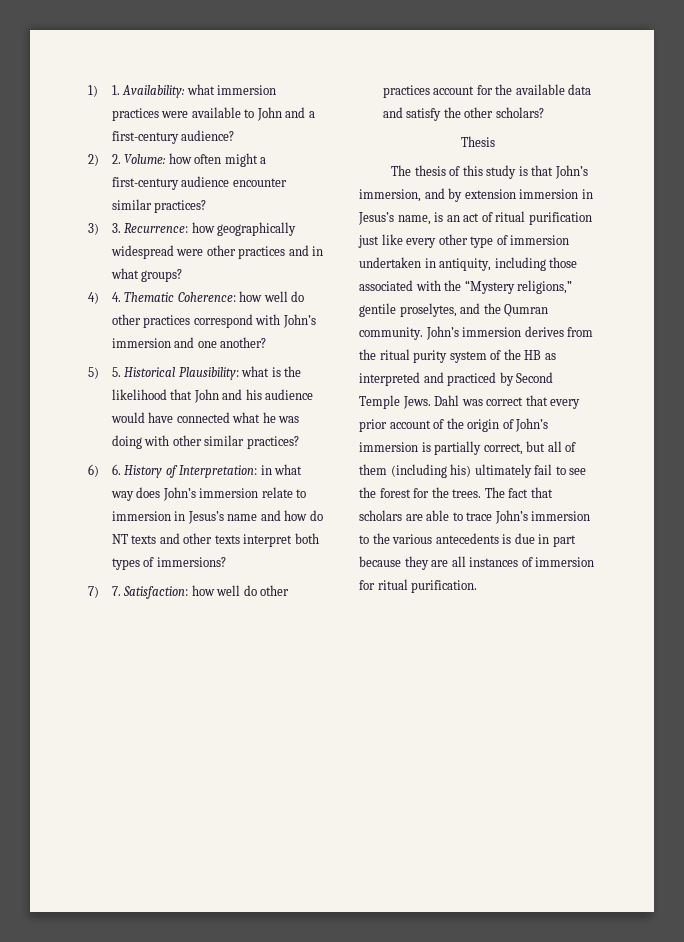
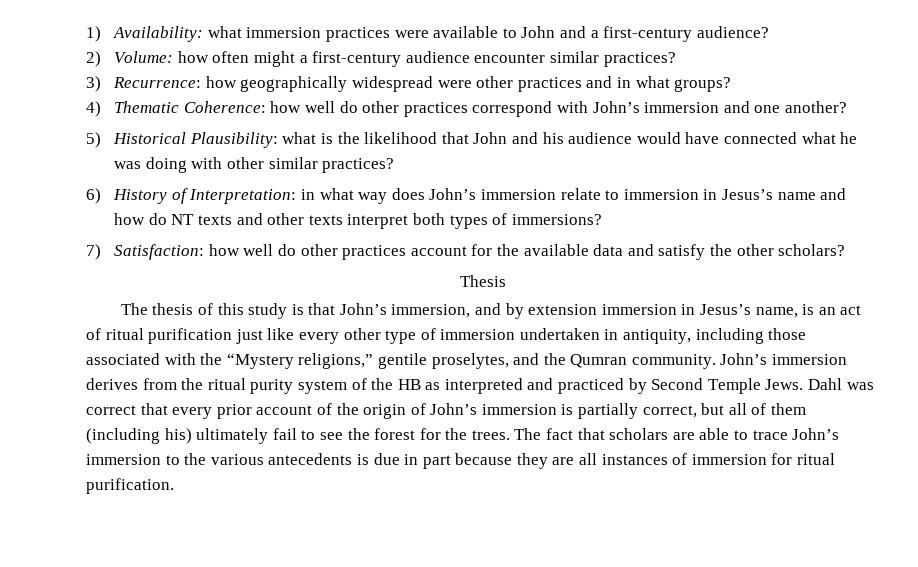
- 1) 1. Availability: what immersion practices were available to John and a first-century audience?
+ 1) Availability: what immersion practices were available to John and a first-century audience?
- 2) 2. Volume: how often might a first-century audience encounter similar practices?
+ 2) Volume: how often might a first-century audience encounter similar practices?
- 3) 3. Recurrence: how geographically widespread were other practices and in what groups?
+ 3) Recurrence: how geographically widespread were other practices and in what groups?
- 4) 4. Thematic Coherence: how well do other practices correspond with John’s immersion and one another?
+ 4) Thematic Coherence: how well do other practices correspond with John’s immersion and one another?
- 5) 5. Historical Plausibility: what is the likelihood that John and his audience would have connected what he was doing with other similar practices?
+ 5) Historical Plausibility: what is the likelihood that John and his audience would have connected what he was doing with other similar practices?
- 6) 6. History of Interpretation: in what way does John’s immersion relate to immersion in Jesus’s name and how do NT texts and other texts interpret both types of immersions?
+ 6) History of Interpretation: in what way does John’s immersion relate to immersion in Jesus’s name and how do NT texts and other texts interpret both types of immersions?
- 7) 7. Satisfaction: how well do other practices account for the available data and satisfy the other scholars?
+ 7) Satisfaction: how well do other practices account for the available data and satisfy the other scholars?

